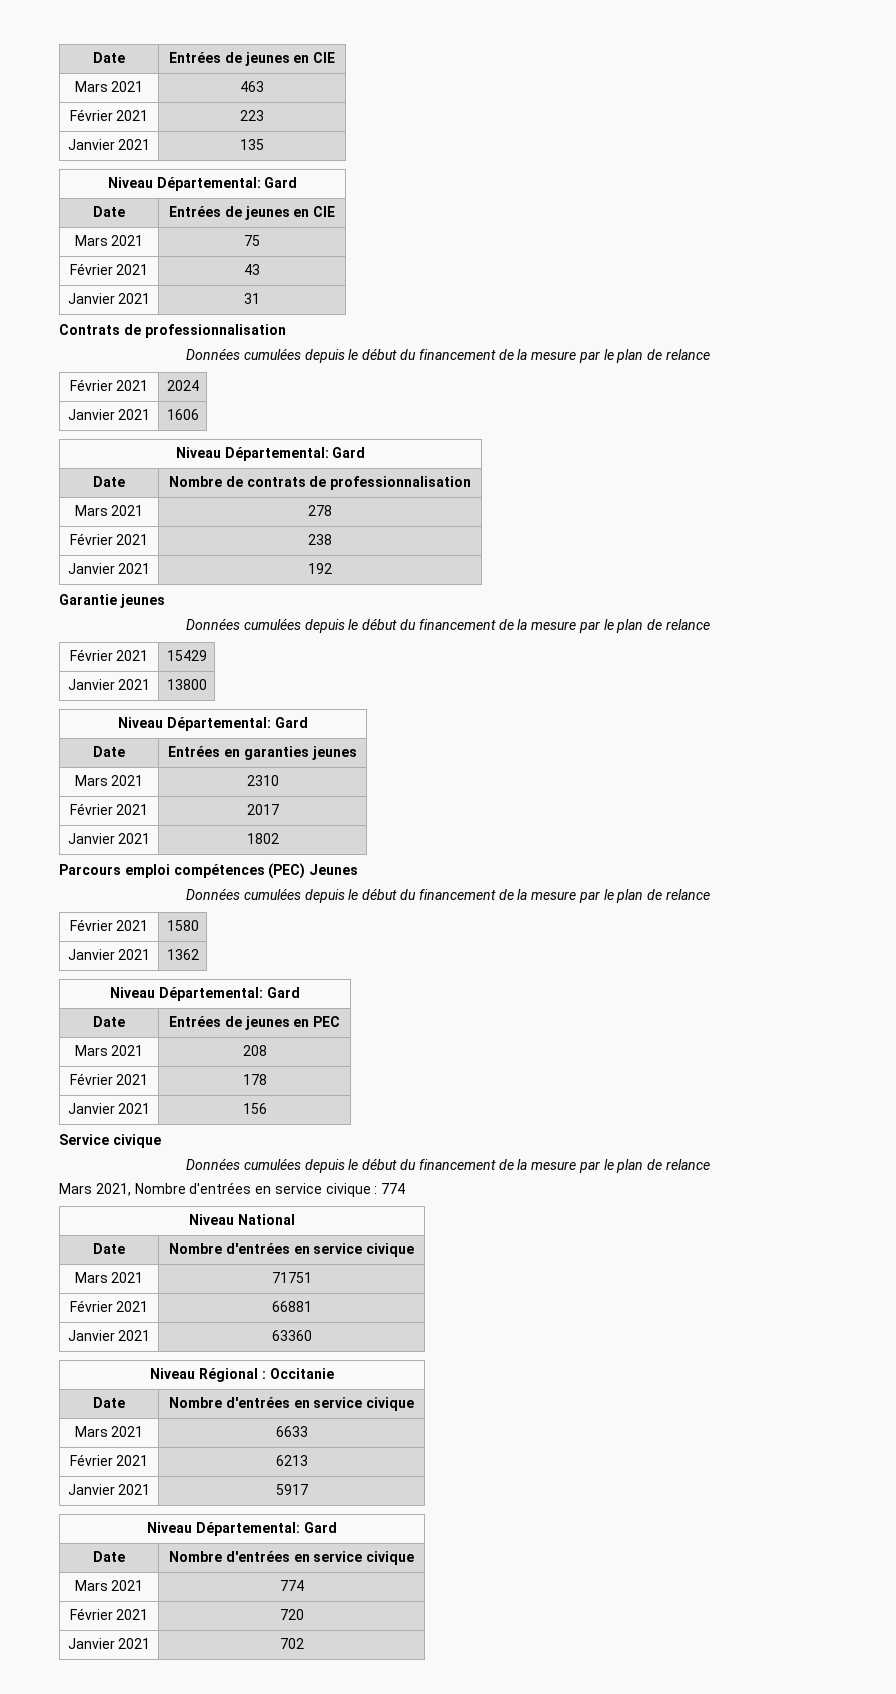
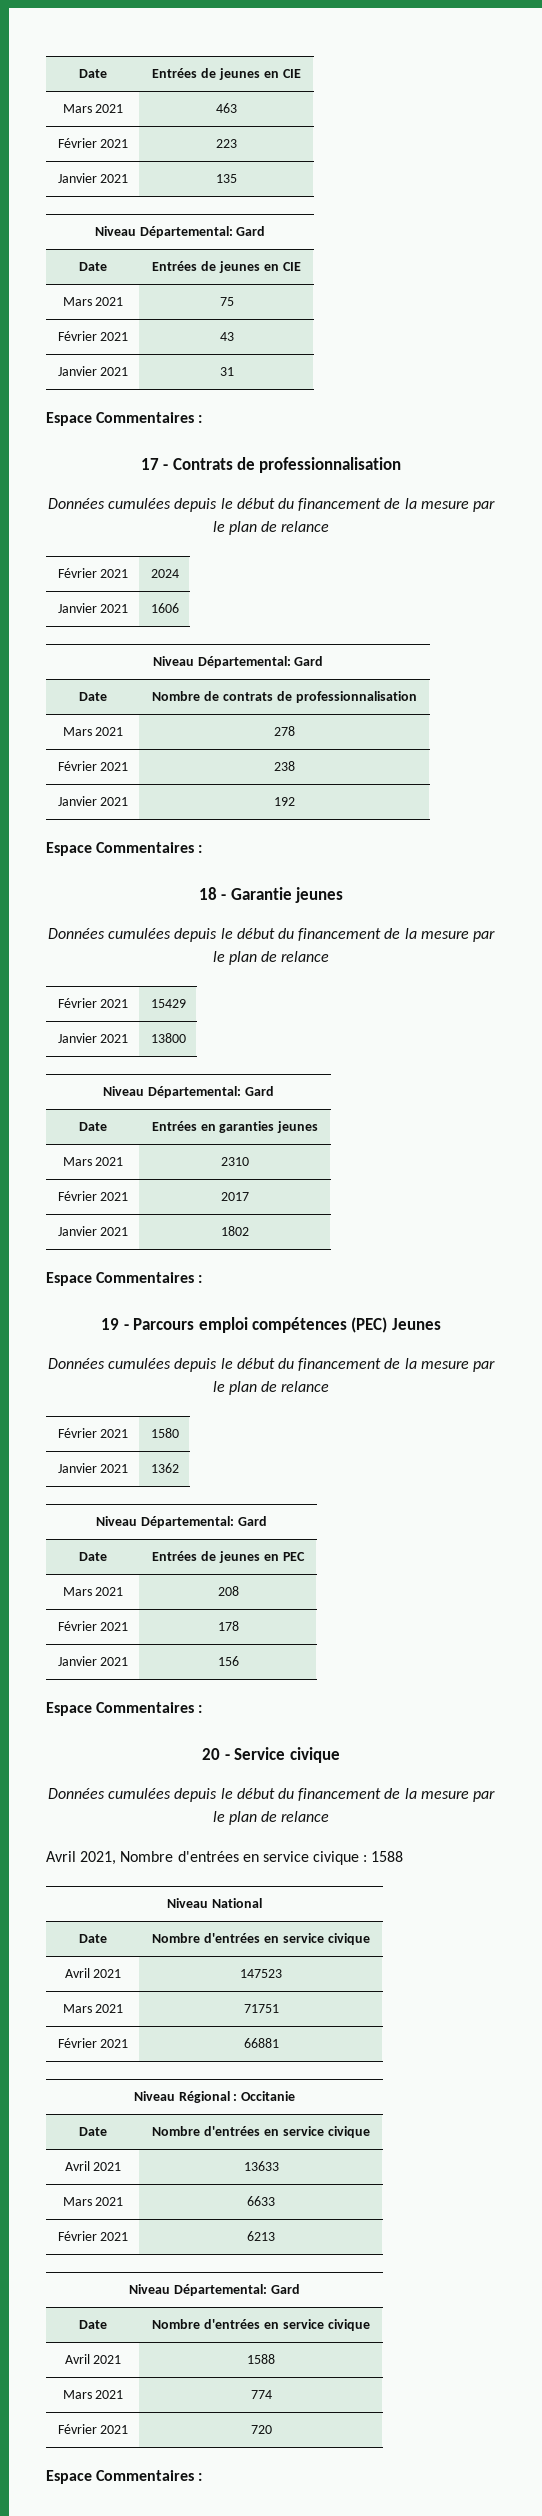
  Janvier 2021 | 31
- Contrats de professionnalisation
+ Espace Commentaires :
+ 17 - Contrats de professionnalisation
  Janvier 2021 | 192
- Garantie jeunes
+ Espace Commentaires :
+ 18 - Garantie jeunes
  Janvier 2021 | 1802
- Parcours emploi compétences (PEC) Jeunes
+ Espace Commentaires :
+ 19 - Parcours emploi compétences (PEC) Jeunes
  Janvier 2021 | 156
- Service civique
+ Espace Commentaires :
+ 20 - Service civique
- Mars 2021, Nombre d'entrées en service civique : 774
+ Avril 2021, Nombre d'entrées en service civique : 1588
+ Avril 2021 | 147523
- Janvier 2021 | 63360
+ Avril 2021 | 13633
- Janvier 2021 | 5917
+ Avril 2021 | 1588
  Février 2021 | 720
- Janvier 2021 | 702
+ Espace Commentaires :

